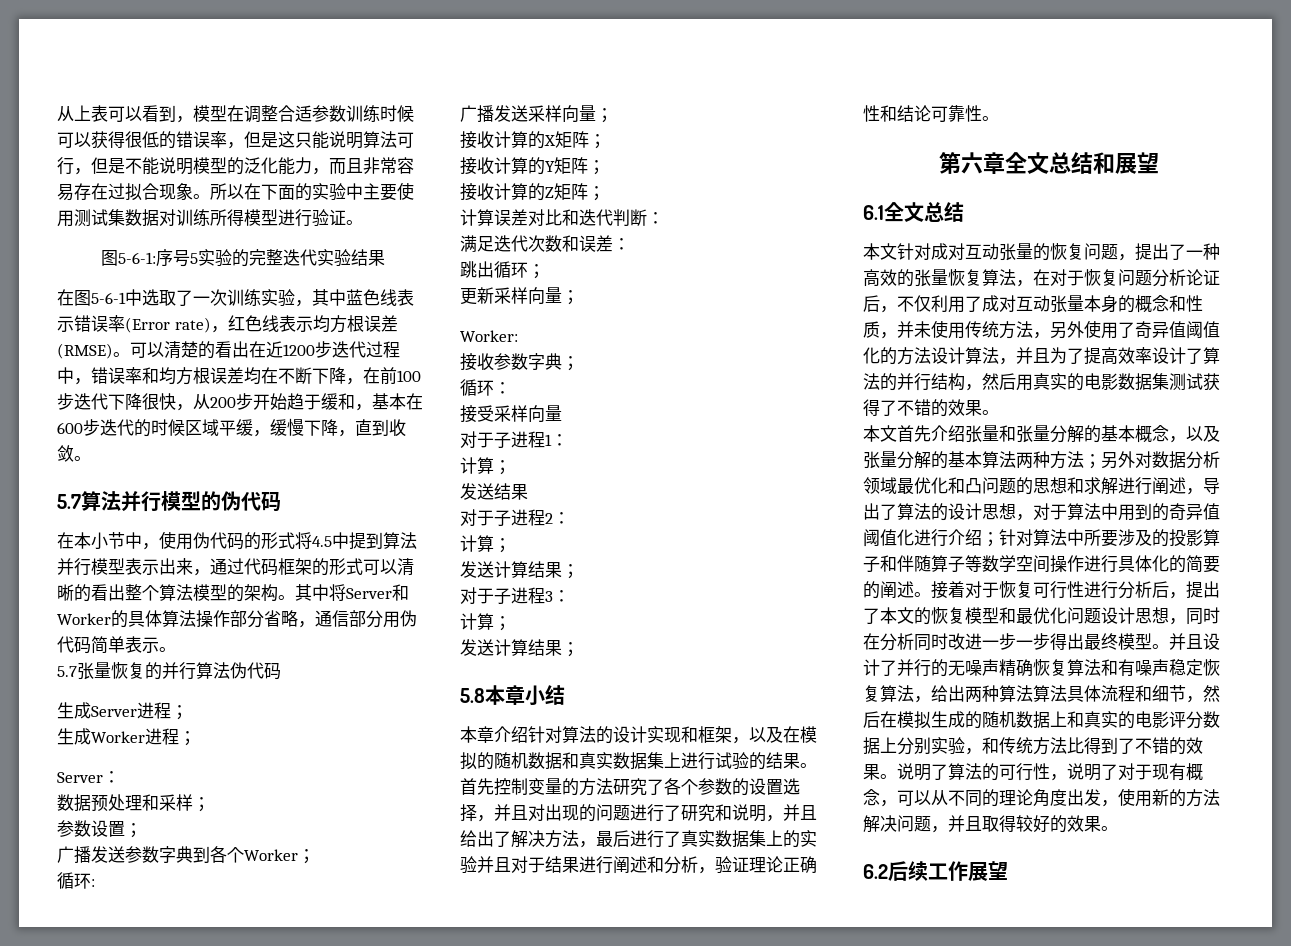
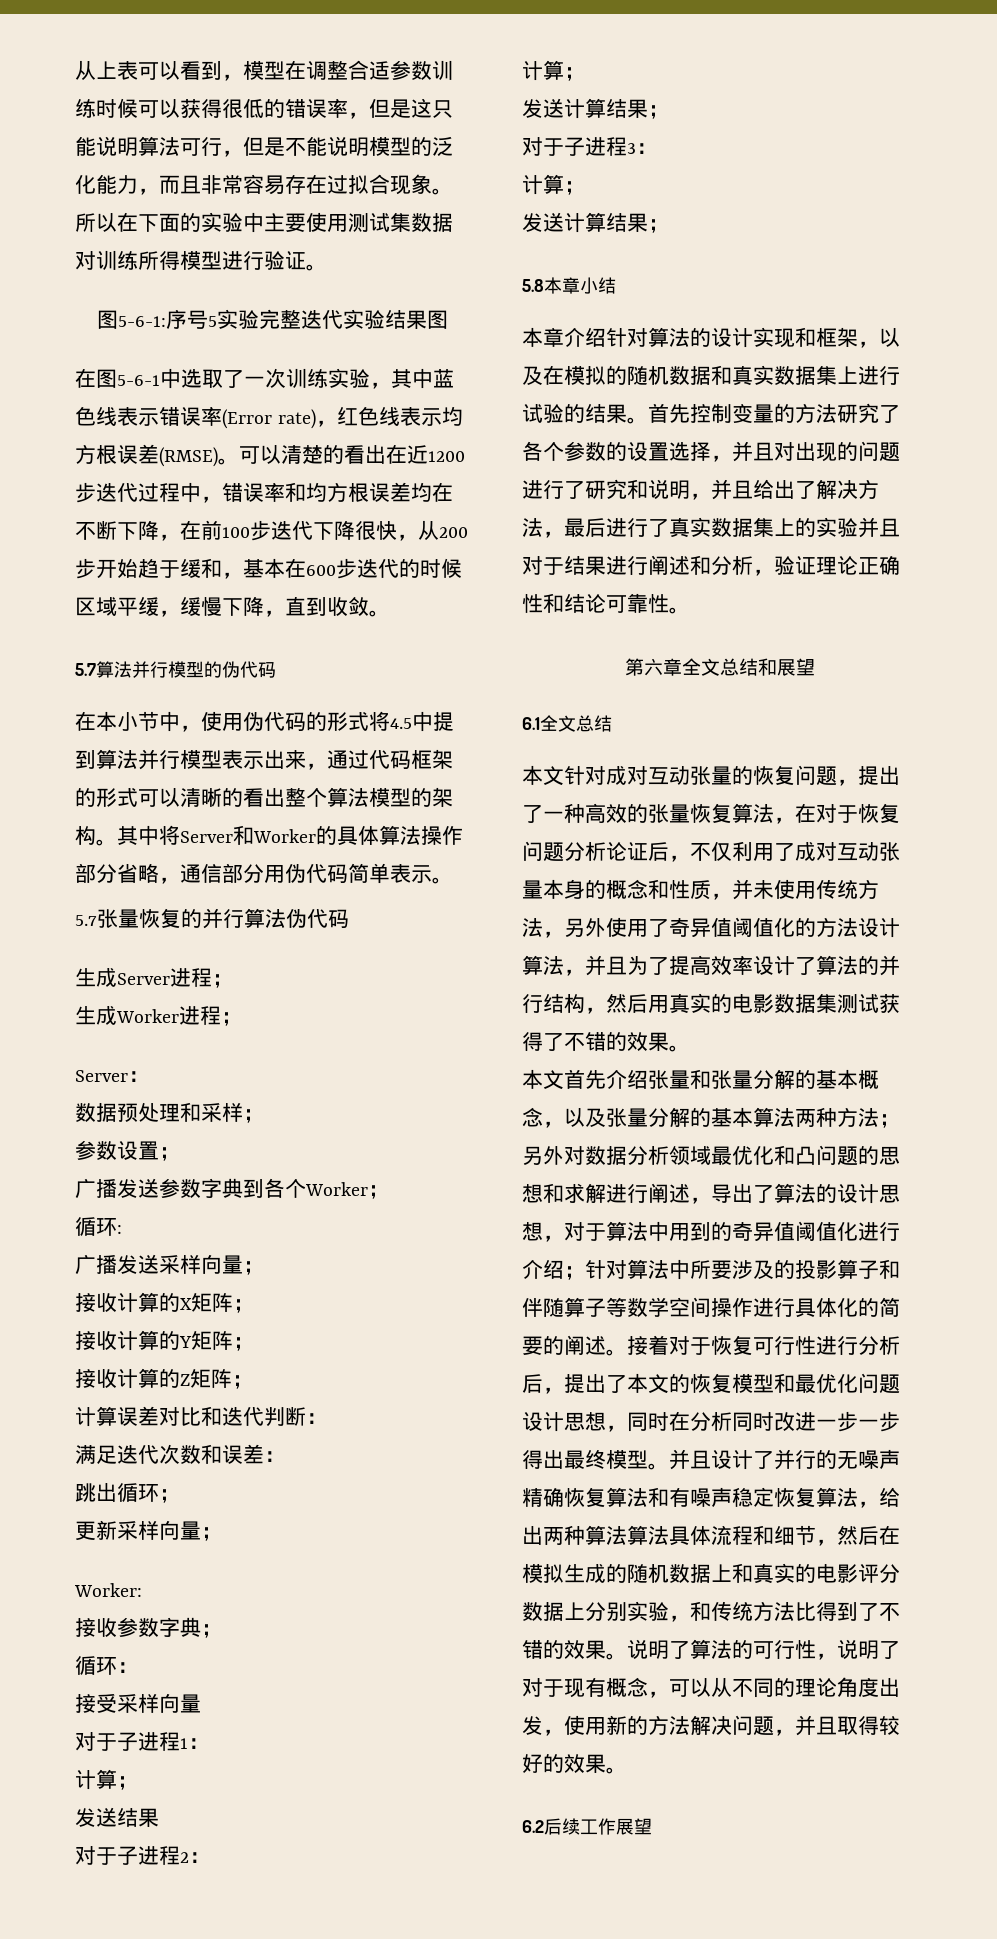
- 图5-6-1:序号5实验的完整迭代实验结果
+ 图5-6-1:序号5实验完整迭代实验结果图

